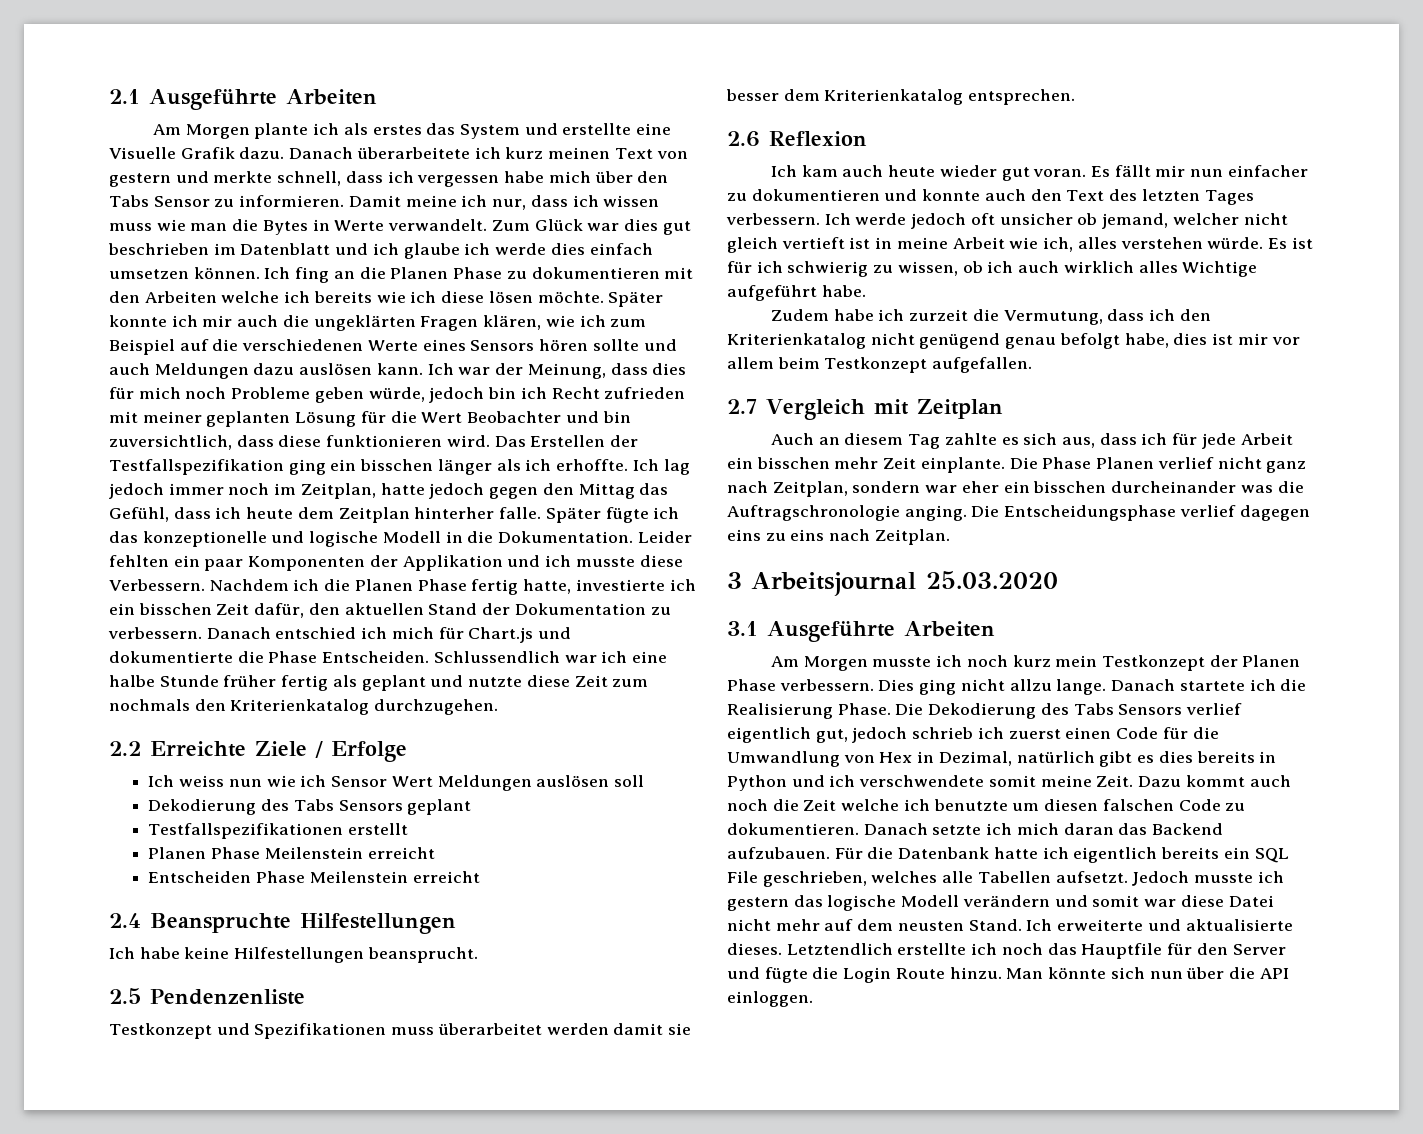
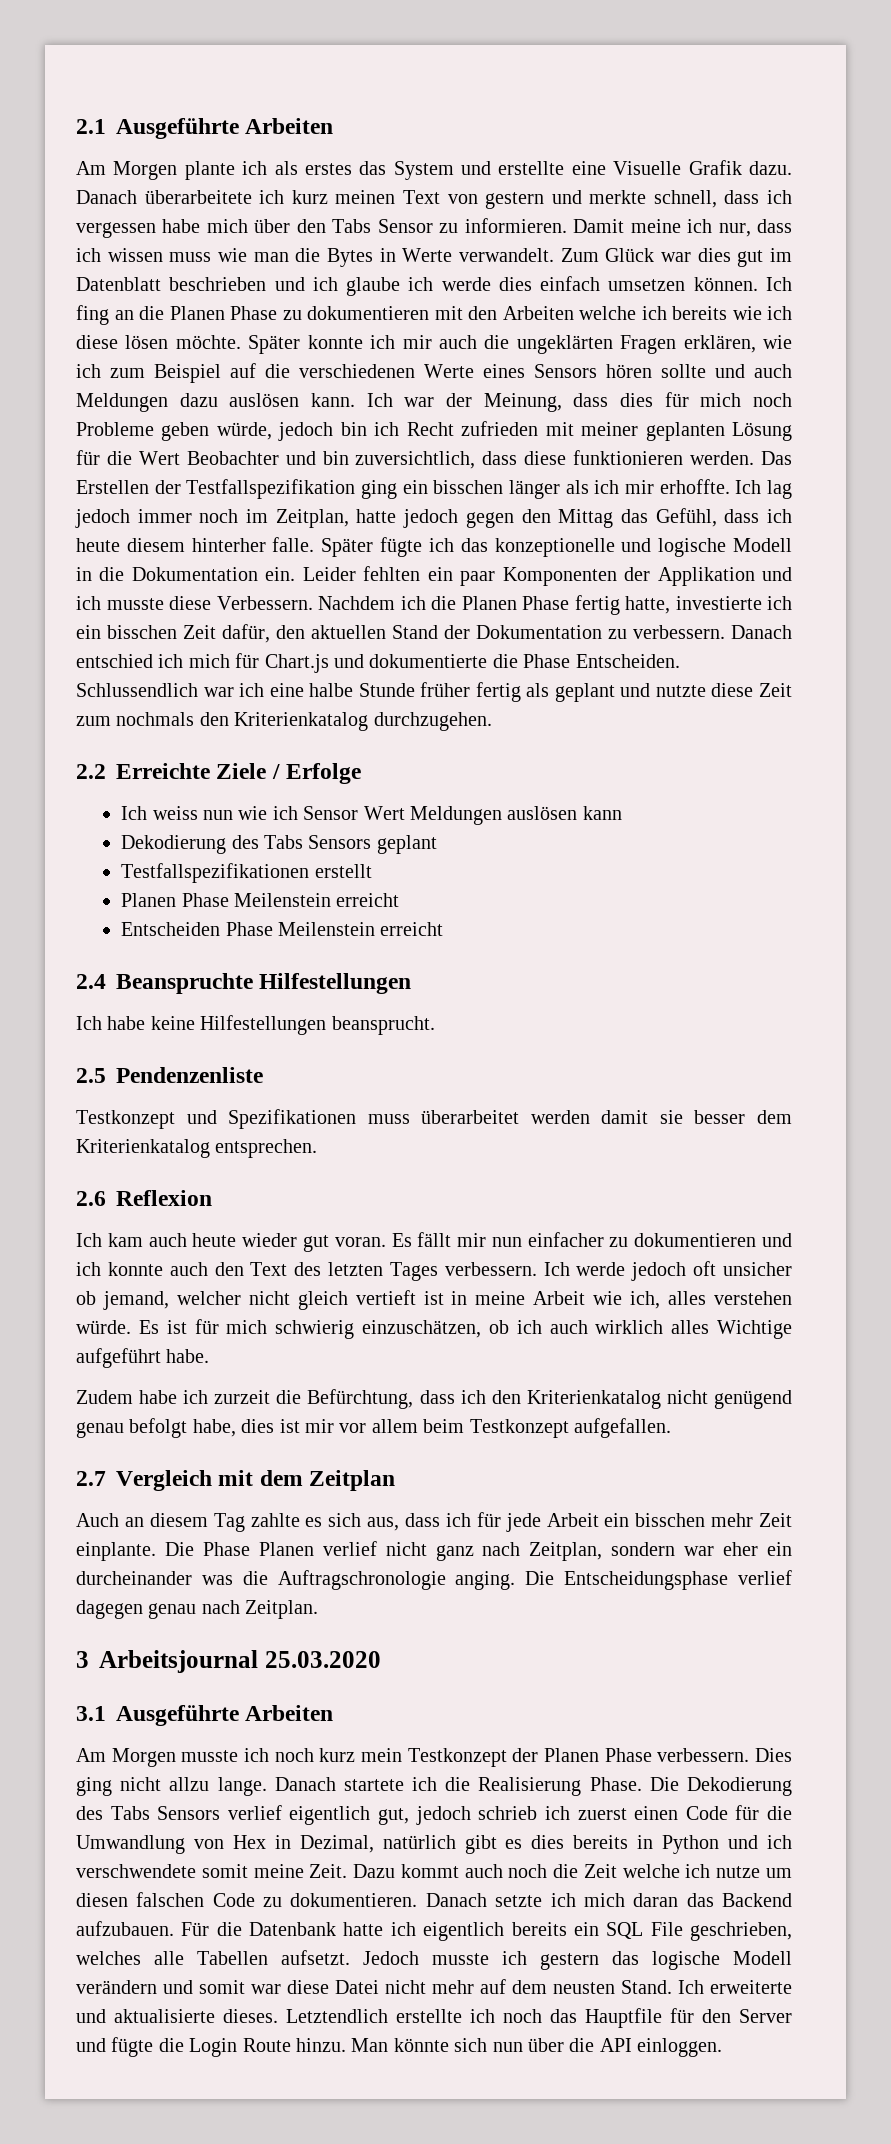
- Zum Glück war dies gut beschrieben im Datenblatt und ich glaube ich werde dies einfach umsetzen können.
+ Zum Glück war dies gut im Datenblatt beschrieben und ich glaube ich werde dies einfach umsetzen können.
- Später konnte ich mir auch die ungeklärten Fragen klären, wie ich zum Beispiel auf die verschiedenen Werte eines Sensors hören sollte und auch Meldungen dazu auslösen kann.
+ Später konnte ich mir auch die ungeklärten Fragen erklären, wie ich zum Beispiel auf die verschiedenen Werte eines Sensors hören sollte und auch Meldungen dazu auslösen kann.
- Ich war der Meinung, dass dies für mich noch Probleme geben würde, jedoch bin ich Recht zufrieden mit meiner geplanten Lösung für die Wert Beobachter und bin zuversichtlich, dass diese funktionieren wird.
+ Ich war der Meinung, dass dies für mich noch Probleme geben würde, jedoch bin ich Recht zufrieden mit meiner geplanten Lösung für die Wert Beobachter und bin zuversichtlich, dass diese funktionieren werden.
- Das Erstellen der Testfallspezifikation ging ein bisschen länger als ich erhoffte.
+ Das Erstellen der Testfallspezifikation ging ein bisschen länger als ich mir erhoffte.
- Ich lag jedoch immer noch im Zeitplan, hatte jedoch gegen den Mittag das Gefühl, dass ich heute dem Zeitplan hinterher falle.
+ Ich lag jedoch immer noch im Zeitplan, hatte jedoch gegen den Mittag das Gefühl, dass ich heute diesem hinterher falle.
- Später fügte ich das konzeptionelle und logische Modell in die Dokumentation.
+ Später fügte ich das konzeptionelle und logische Modell in die Dokumentation ein.
- Ich weiss nun wie ich Sensor Wert Meldungen auslösen soll
+ Ich weiss nun wie ich Sensor Wert Meldungen auslösen kann
- Es fällt mir nun einfacher zu dokumentieren und konnte auch den Text des letzten Tages verbessern.
+ Es fällt mir nun einfacher zu dokumentieren und ich konnte auch den Text des letzten Tages verbessern.
- Es ist für ich schwierig zu wissen, ob ich auch wirklich alles Wichtige aufgeführt habe.
+ Es ist für mich schwierig einzuschätzen, ob ich auch wirklich alles Wichtige aufgeführt habe.
- Zudem habe ich zurzeit die Vermutung, dass ich den Kriterienkatalog nicht genügend genau befolgt habe, dies ist mir vor allem beim Testkonzept aufgefallen.
+ Zudem habe ich zurzeit die Befürchtung, dass ich den Kriterienkatalog nicht genügend genau befolgt habe, dies ist mir vor allem beim Testkonzept aufgefallen.
- 2.7 Vergleich mit Zeitplan
+ 2.7 Vergleich mit dem Zeitplan
- Die Phase Planen verlief nicht ganz nach Zeitplan, sondern war eher ein bisschen durcheinander was die Auftragschronologie anging.
+ Die Phase Planen verlief nicht ganz nach Zeitplan, sondern war eher ein durcheinander was die Auftragschronologie anging.
- Die Entscheidungsphase verlief dagegen eins zu eins nach Zeitplan.
+ Die Entscheidungsphase verlief dagegen genau nach Zeitplan.
- Dazu kommt auch noch die Zeit welche ich benutzte um diesen falschen Code zu dokumentieren.
+ Dazu kommt auch noch die Zeit welche ich nutze um diesen falschen Code zu dokumentieren.

